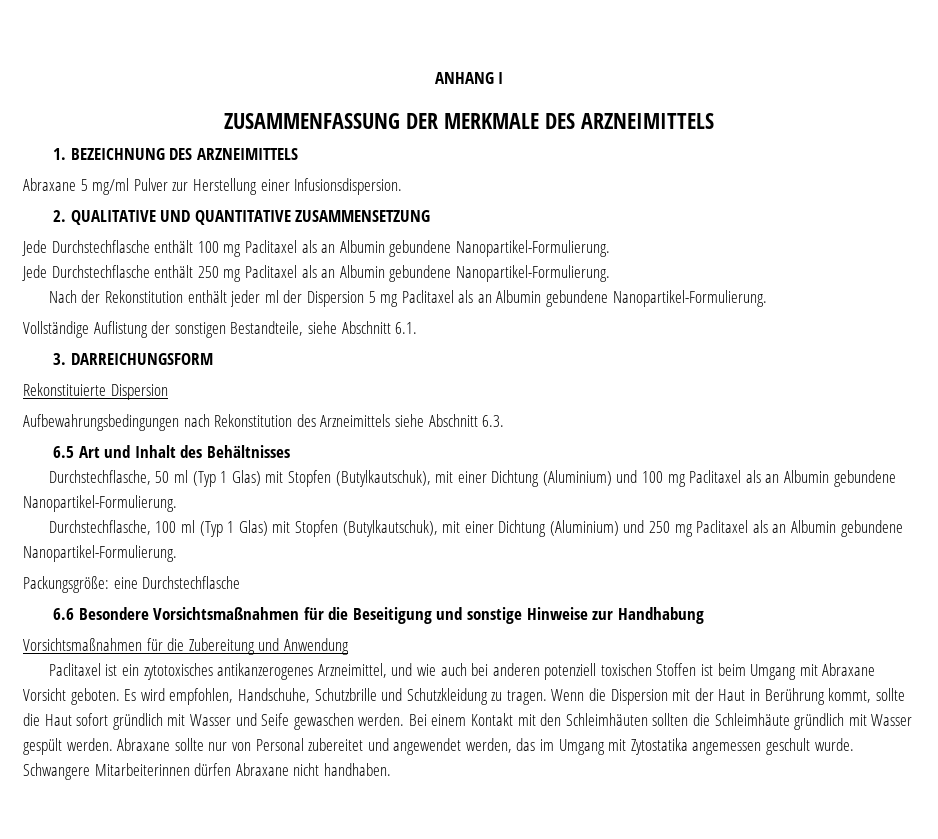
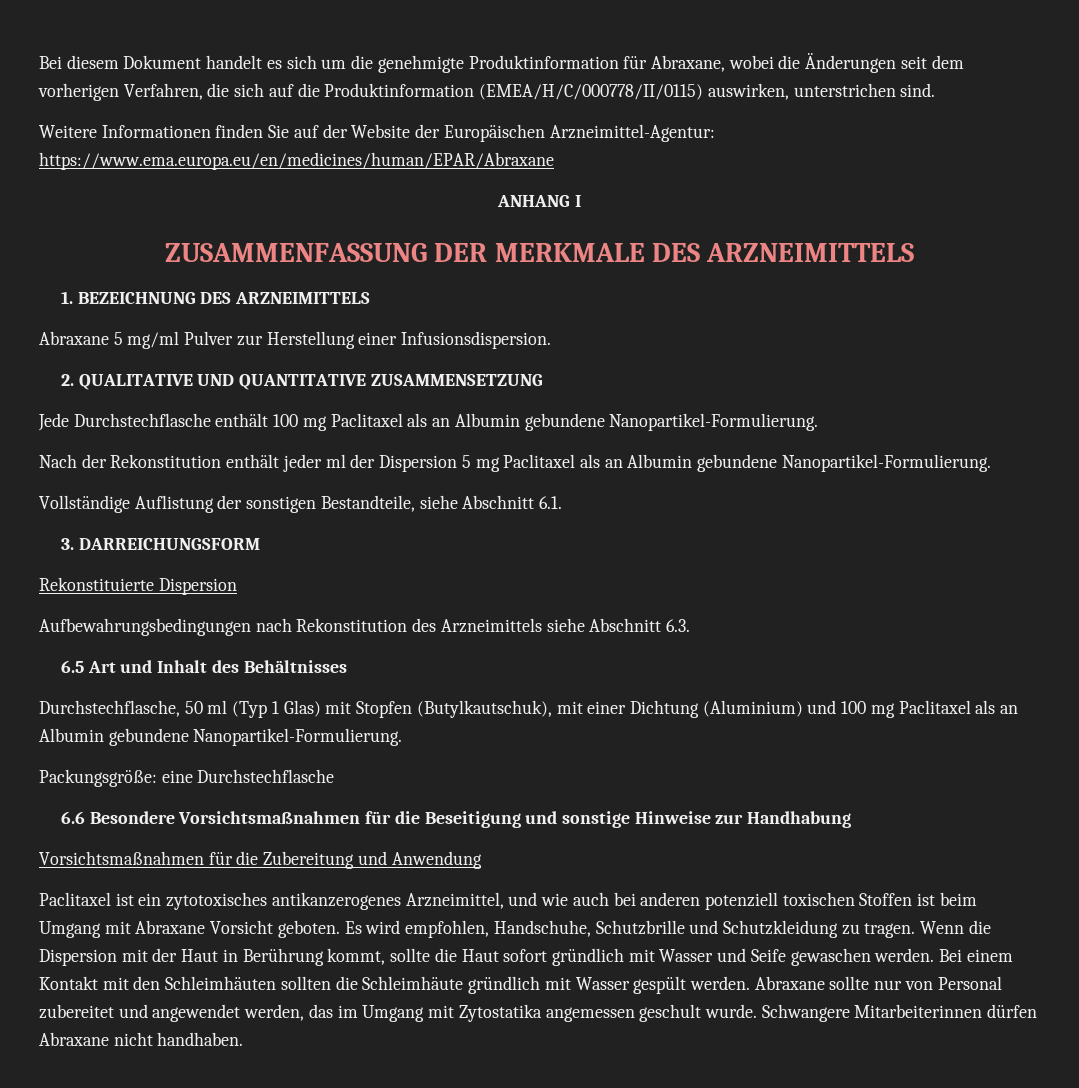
+ Bei diesem Dokument handelt es sich um die genehmigte Produktinformation für Abraxane, wobei die Änderungen seit dem vorherigen Verfahren, die sich auf die Produktinformation (EMEA/H/C/000778/II/0115) auswirken, unterstrichen sind.
+ Weitere Informationen finden Sie auf der Website der Europäischen Arzneimittel-Agentur: https://www.ema.europa.eu/en/medicines/human/EPAR/Abraxane
- Jede Durchstechflasche enthält 250 mg Paclitaxel als an Albumin gebundene Nanopartikel-Formulierung.
- Durchstechflasche, 100 ml (Typ 1 Glas) mit Stopfen (Butylkautschuk), mit einer Dichtung (Aluminium) und 250 mg Paclitaxel als an Albumin gebundene Nanopartikel-Formulierung.

